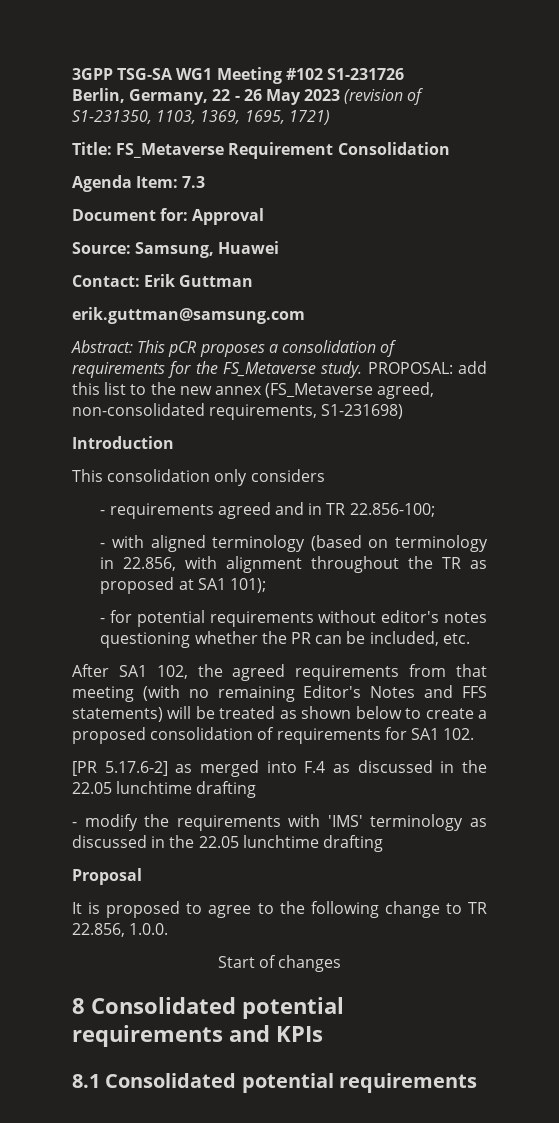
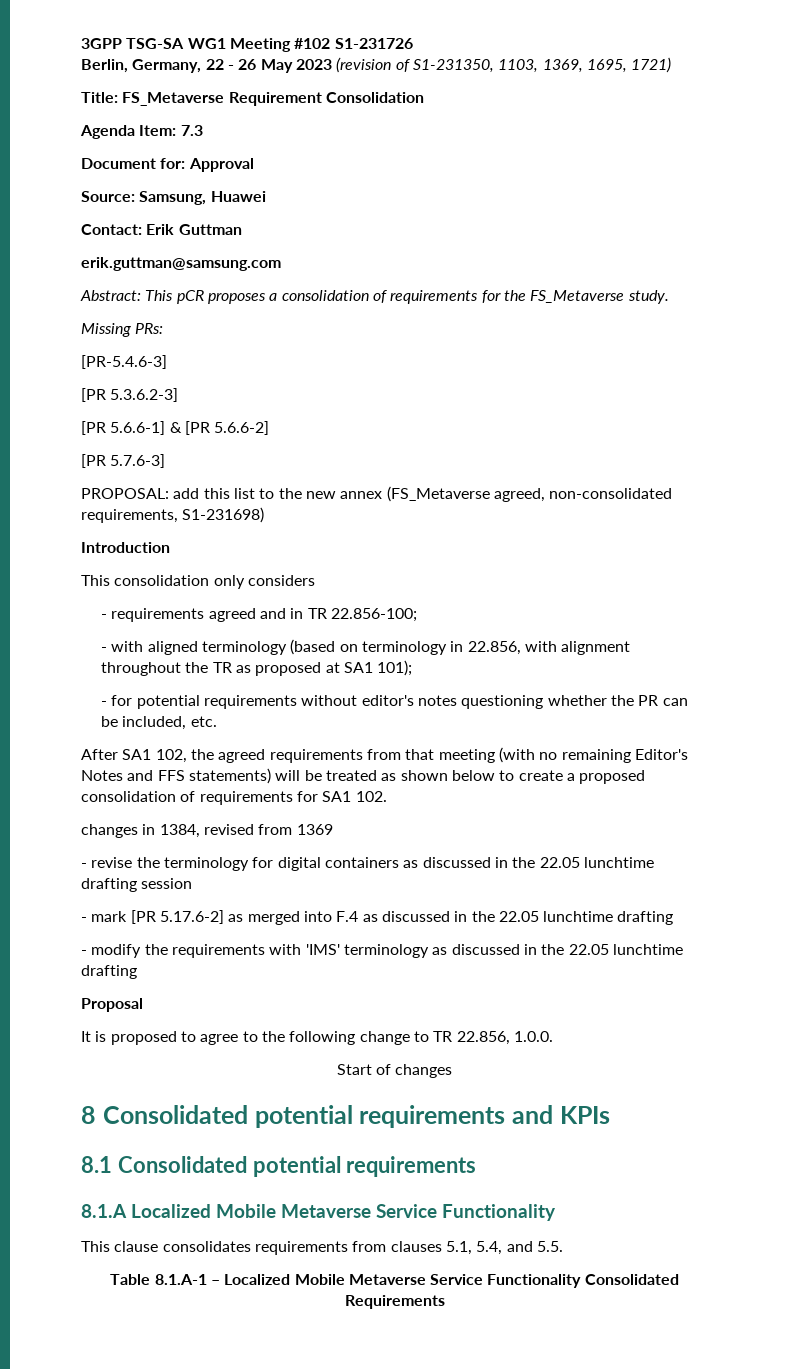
- Abstract: This pCR proposes a consolidation of requirements for the FS_Metaverse study. PROPOSAL: add this list to the new annex (FS_Metaverse agreed, non-consolidated requirements, S1-231698)
+ Abstract: This pCR proposes a consolidation of requirements for the FS_Metaverse study.
+ Missing PRs:
+ [PR-5.4.6-3]
+ [PR 5.3.6.2-3]
+ [PR 5.6.6-1] & [PR 5.6.6-2]
+ [PR 5.7.6-3]
+ PROPOSAL: add this list to the new annex (FS_Metaverse agreed, non-consolidated requirements, S1-231698)
- [PR 5.17.6-2] as merged into F.4 as discussed in the 22.05 lunchtime drafting
+ changes in 1384, revised from 1369
+ - revise the terminology for digital containers as discussed in the 22.05 lunchtime drafting session
+ - mark [PR 5.17.6-2] as merged into F.4 as discussed in the 22.05 lunchtime drafting
+ 8.1.A Localized Mobile Metaverse Service Functionality
+ This clause consolidates requirements from clauses 5.1, 5.4, and 5.5.
+ Table 8.1.A-1 – Localized Mobile Metaverse Service Functionality Consolidated Requirements

